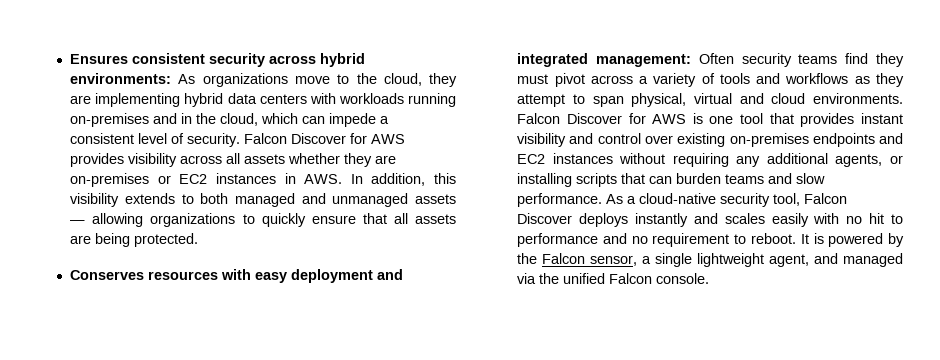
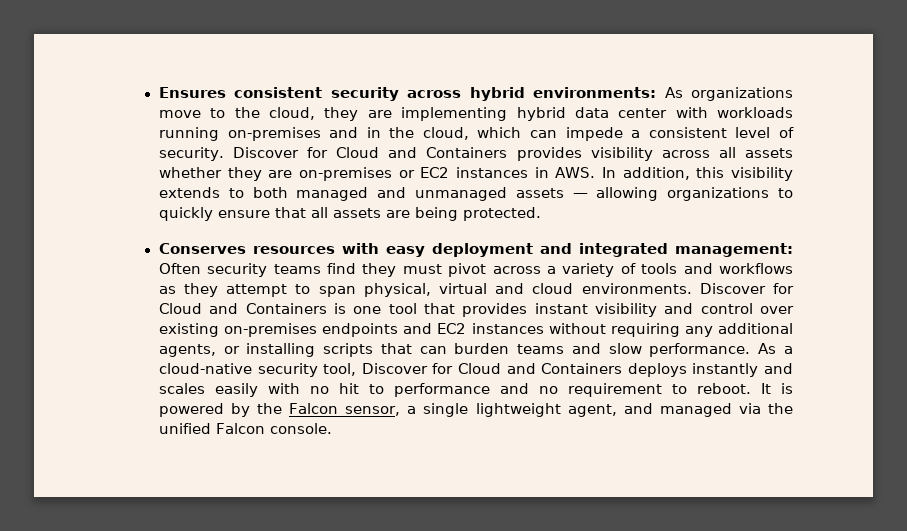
- Ensures consistent security across hybrid environments: As organizations move to the cloud, they are implementing hybrid data centers with workloads running on-premises and in the cloud, which can impede a consistent level of security.
+ Ensures consistent security across hybrid environments: As organizations move to the cloud, they are implementing hybrid data center with workloads running on-premises and in the cloud, which can impede a consistent level of security.
- Falcon Discover for AWS provides visibility across all assets whether they are on-premises or EC2 instances in AWS. In addition, this visibility extends to both managed and unmanaged assets — allowing organizations to quickly ensure that all assets are being protected.
+ Discover for Cloud and Containers provides visibility across all assets whether they are on-premises or EC2 instances in AWS. In addition, this visibility extends to both managed and unmanaged assets — allowing organizations to quickly ensure that all assets are being protected.
- Falcon Discover for AWS is one tool that provides instant visibility and control over existing on-premises endpoints and EC2 instances without requiring any additional agents, or installing scripts that can burden teams and slow performance.
+ Discover for Cloud and Containers is one tool that provides instant visibility and control over existing on-premises endpoints and EC2 instances without requiring any additional agents, or installing scripts that can burden teams and slow performance.
- As a cloud-native security tool, Falcon Discover deploys instantly and scales easily with no hit to performance and no requirement to reboot.
+ As a cloud-native security tool, Discover for Cloud and Containers deploys instantly and scales easily with no hit to performance and no requirement to reboot.

